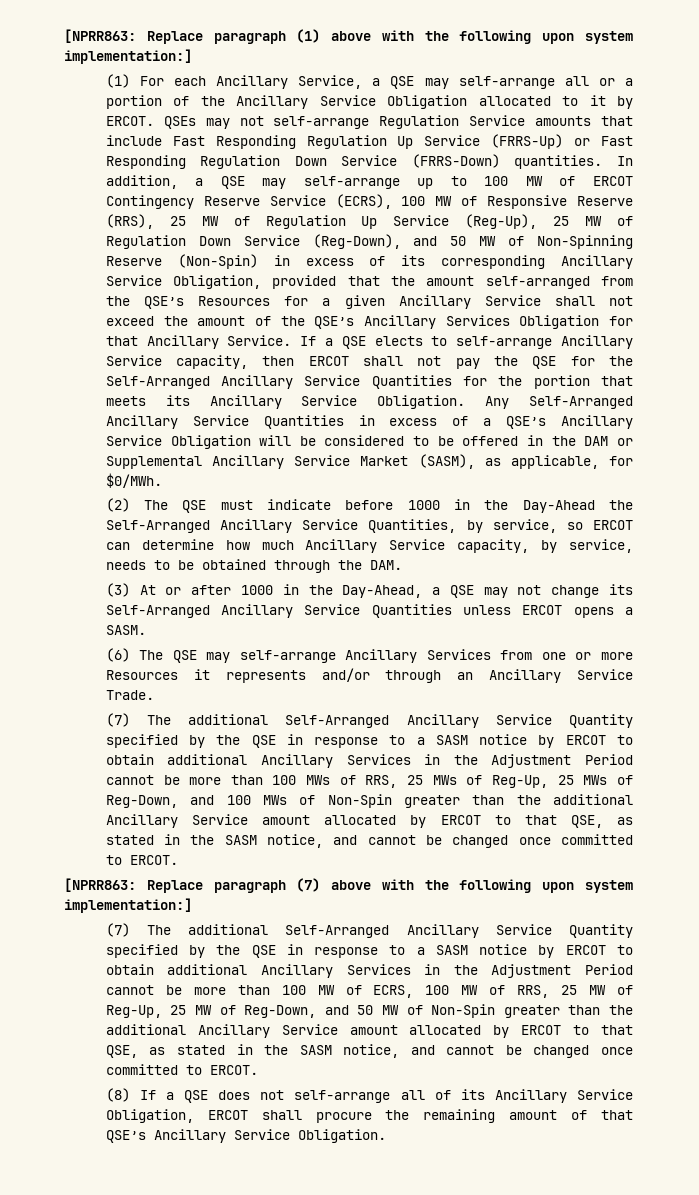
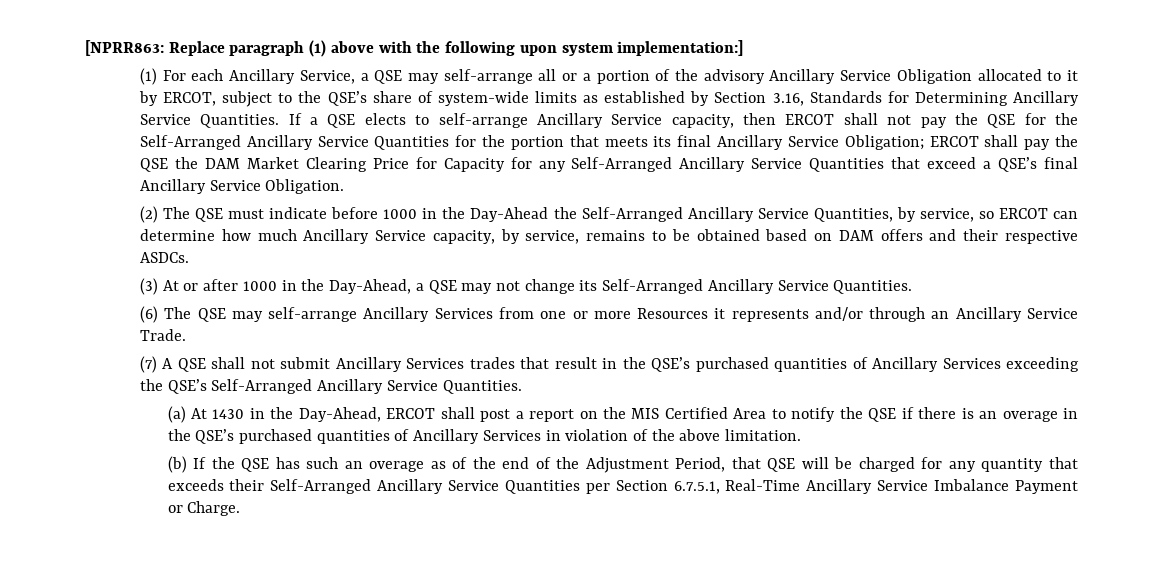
- (1) For each Ancillary Service, a QSE may self-arrange all or a portion of the Ancillary Service Obligation allocated to it by ERCOT. QSEs may not self-arrange Regulation Service amounts that include Fast Responding Regulation Up Service (FRRS-Up) or Fast Responding Regulation Down Service (FRRS-Down) quantities. In addition, a QSE may self-arrange up to 100 MW of ERCOT Contingency Reserve Service (ECRS), 100 MW of Responsive Reserve (RRS), 25 MW of Regulation Up Service (Reg-Up), 25 MW of Regulation Down Service (Reg-Down), and 50 MW of Non-Spinning Reserve (Non-Spin) in excess of its corresponding Ancillary Service Obligation, provided that the amount self-arranged from the QSE’s Resources for a given Ancillary Service shall not exceed the amount of the QSE’s Ancillary Services Obligation for that Ancillary Service.
+ (1) For each Ancillary Service, a QSE may self-arrange all or a portion of the advisory Ancillary Service Obligation allocated to it by ERCOT, subject to the QSE’s share of system-wide limits as established by Section 3.16, Standards for Determining Ancillary Service Quantities.
- If a QSE elects to self-arrange Ancillary Service capacity, then ERCOT shall not pay the QSE for the Self-Arranged Ancillary Service Quantities for the portion that meets its Ancillary Service Obligation. Any Self-Arranged Ancillary Service Quantities in excess of a QSE’s Ancillary Service Obligation will be considered to be offered in the DAM or Supplemental Ancillary Service Market (SASM), as applicable, for $0/MWh.
+ If a QSE elects to self-arrange Ancillary Service capacity, then ERCOT shall not pay the QSE for the Self-Arranged Ancillary Service Quantities for the portion that meets its final Ancillary Service Obligation; ERCOT shall pay the QSE the DAM Market Clearing Price for Capacity for any Self-Arranged Ancillary Service Quantities that exceed a QSE’s final Ancillary Service Obligation.
- (2) The QSE must indicate before 1000 in the Day-Ahead the Self-Arranged Ancillary Service Quantities, by service, so ERCOT can determine how much Ancillary Service capacity, by service, needs to be obtained through the DAM.
+ (2) The QSE must indicate before 1000 in the Day-Ahead the Self-Arranged Ancillary Service Quantities, by service, so ERCOT can determine how much Ancillary Service capacity, by service, remains to be obtained based on DAM offers and their respective ASDCs.
- (3) At or after 1000 in the Day-Ahead, a QSE may not change its Self-Arranged Ancillary Service Quantities unless ERCOT opens a SASM.
+ (3) At or after 1000 in the Day-Ahead, a QSE may not change its Self-Arranged Ancillary Service Quantities.
- (7) The additional Self-Arranged Ancillary Service Quantity specified by the QSE in response to a SASM notice by ERCOT to obtain additional Ancillary Services in the Adjustment Period cannot be more than 100 MWs of RRS, 25 MWs of Reg-Up, 25 MWs of Reg-Down, and 100 MWs of Non-Spin greater than the additional Ancillary Service amount allocated by ERCOT to that QSE, as stated in the SASM notice, and cannot be changed once committed to ERCOT.
- [NPRR863: Replace paragraph (7) above with the following upon system implementation:]
- (7) The additional Self-Arranged Ancillary Service Quantity specified by the QSE in response to a SASM notice by ERCOT to obtain additional Ancillary Services in the Adjustment Period cannot be more than 100 MW of ECRS, 100 MW of RRS, 25 MW of Reg-Up, 25 MW of Reg-Down, and 50 MW of Non-Spin greater than the additional Ancillary Service amount allocated by ERCOT to that QSE, as stated in the SASM notice, and cannot be changed once committed to ERCOT.
- (8) If a QSE does not self-arrange all of its Ancillary Service Obligation, ERCOT shall procure the remaining amount of that QSE’s Ancillary Service Obligation.
+ (7) A QSE shall not submit Ancillary Services trades that result in the QSE’s purchased quantities of Ancillary Services exceeding the QSE’s Self-Arranged Ancillary Service Quantities.
+ (a) At 1430 in the Day-Ahead, ERCOT shall post a report on the MIS Certified Area to notify the QSE if there is an overage in the QSE’s purchased quantities of Ancillary Services in violation of the above limitation.
+ (b) If the QSE has such an overage as of the end of the Adjustment Period, that QSE will be charged for any quantity that exceeds their Self-Arranged Ancillary Service Quantities per Section 6.7.5.1, Real-Time Ancillary Service Imbalance Payment or Charge.

